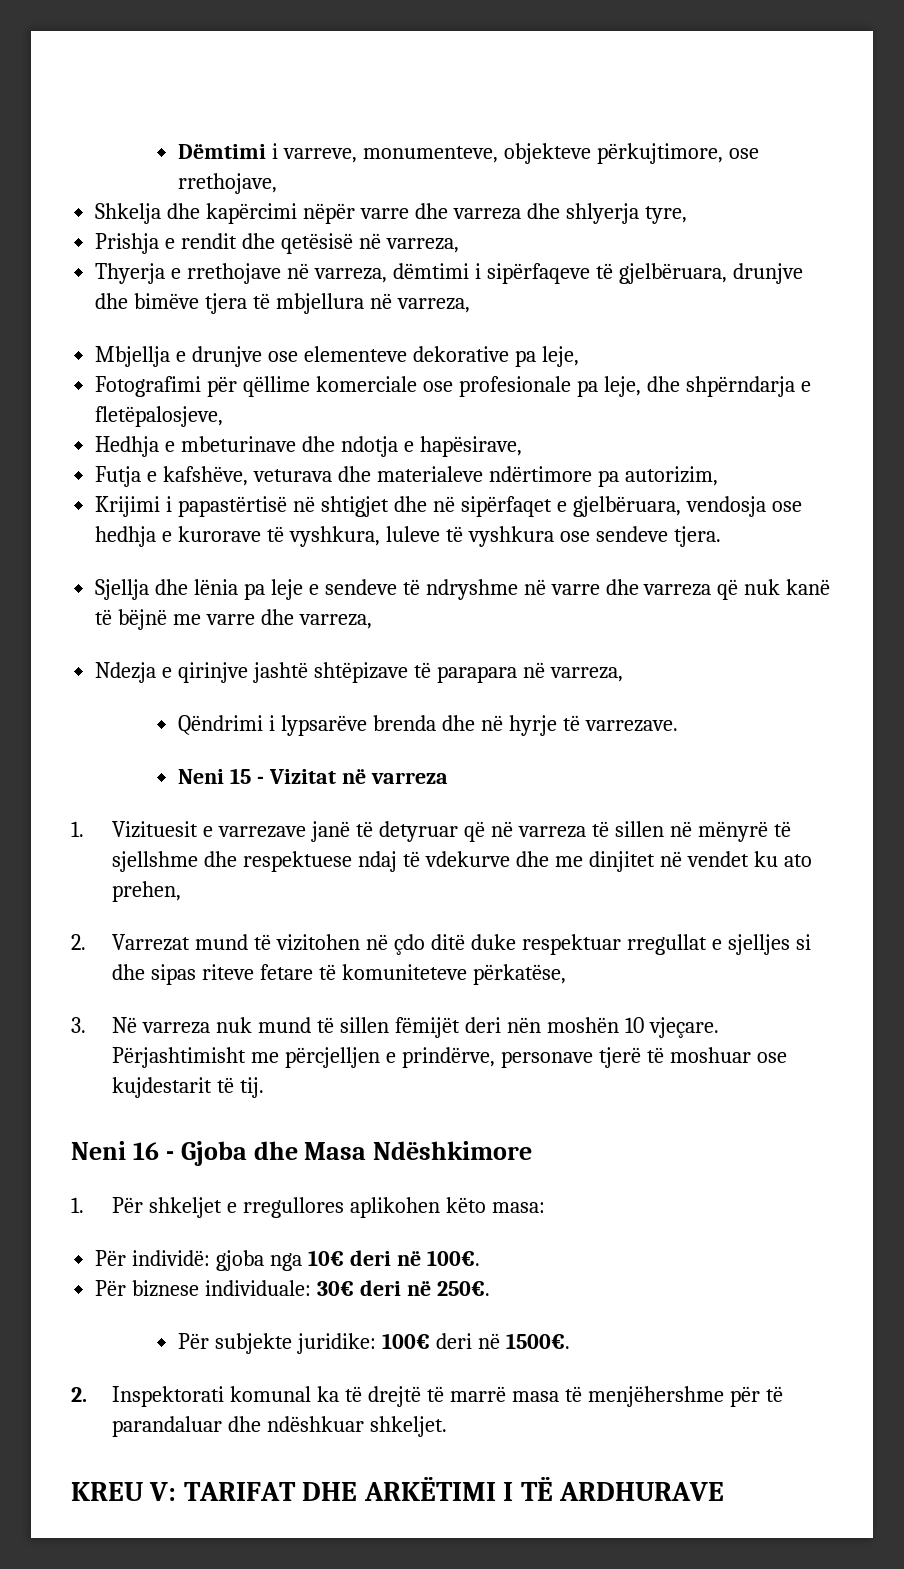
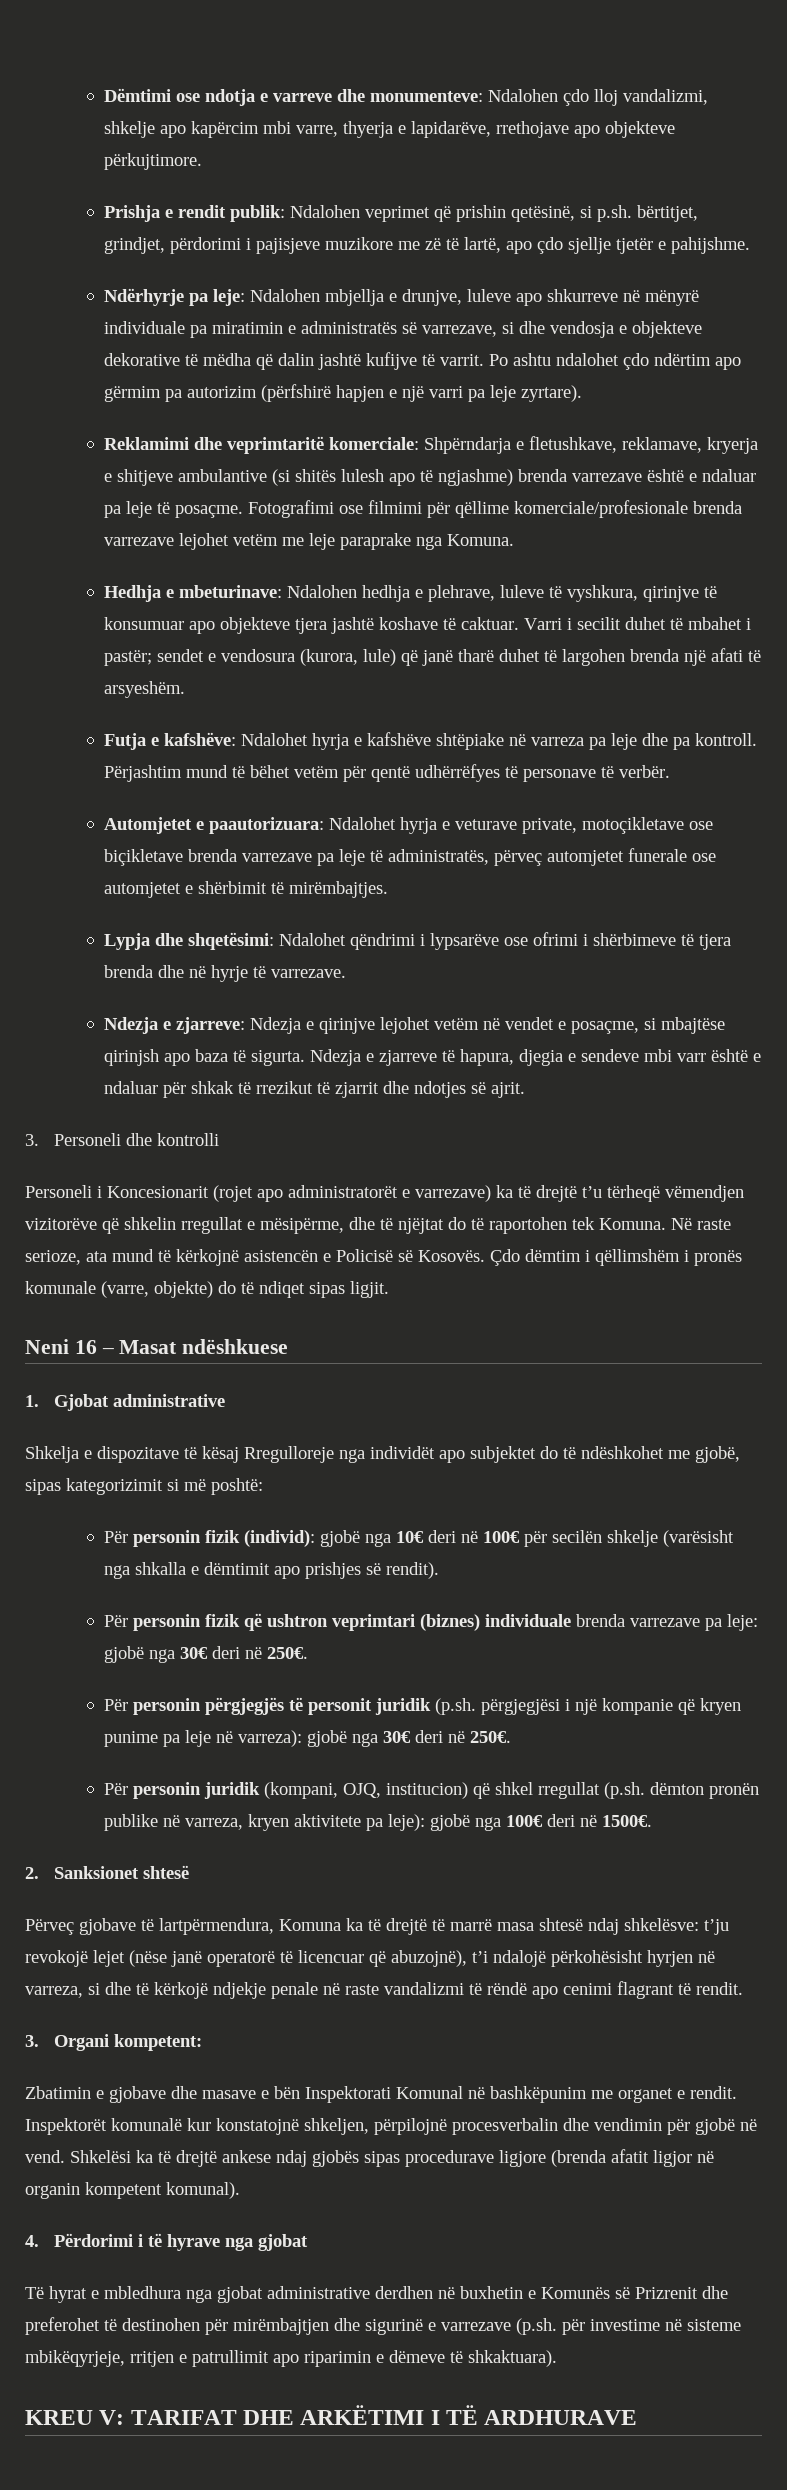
- Dëmtimi i varreve, monumenteve, objekteve përkujtimore, ose rrethojave,
- Shkelja dhe kapërcimi nëpër varre dhe varreza dhe shlyerja tyre,
- Prishja e rendit dhe qetësisë në varreza,
- Thyerja e rrethojave në varreza, dëmtimi i sipërfaqeve të gjelbëruara, drunjve dhe bimëve tjera të mbjellura në varreza,
- Mbjellja e drunjve ose elementeve dekorative pa leje,
- Fotografimi për qëllime komerciale ose profesionale pa leje, dhe shpërndarja e fletëpalosjeve,
- Hedhja e mbeturinave dhe ndotja e hapësirave,
- Futja e kafshëve, veturava dhe materialeve ndërtimore pa autorizim,
- Krijimi i papastërtisë në shtigjet dhe në sipërfaqet e gjelbëruara, vendosja ose hedhja e kurorave të vyshkura, luleve të vyshkura ose sendeve tjera.
- Sjellja dhe lënia pa leje e sendeve të ndryshme në varre dhe varreza që nuk kanë të bëjnë me varre dhe varreza,
- Ndezja e qirinjve jashtë shtëpizave të parapara në varreza,
- Qëndrimi i lypsarëve brenda dhe në hyrje të varrezave.
+ Dëmtimi ose ndotja e varreve dhe monumenteve: Ndalohen çdo lloj vandalizmi, shkelje apo kapërcim mbi varre, thyerja e lapidarëve, rrethojave apo objekteve përkujtimore.
+ Prishja e rendit publik: Ndalohen veprimet që prishin qetësinë, si p.sh. bërtitjet, grindjet, përdorimi i pajisjeve muzikore me zë të lartë, apo çdo sjellje tjetër e pahijshme.
+ Ndërhyrje pa leje: Ndalohen mbjellja e drunjve, luleve apo shkurreve në mënyrë individuale pa miratimin e administratës së varrezave, si dhe vendosja e objekteve dekorative të mëdha që dalin jashtë kufijve të varrit. Po ashtu ndalohet çdo ndërtim apo gërmim pa autorizim (përfshirë hapjen e një varri pa leje zyrtare).
+ Reklamimi dhe veprimtaritë komerciale: Shpërndarja e fletushkave, reklamave, kryerja e shitjeve ambulantive (si shitës lulesh apo të ngjashme) brenda varrezave është e ndaluar pa leje të posaçme. Fotografimi ose filmimi për qëllime komerciale/profesionale brenda varrezave lejohet vetëm me leje paraprake nga Komuna.
+ Hedhja e mbeturinave: Ndalohen hedhja e plehrave, luleve të vyshkura, qirinjve të konsumuar apo objekteve tjera jashtë koshave të caktuar. Varri i secilit duhet të mbahet i pastër; sendet e vendosura (kurora, lule) që janë tharë duhet të largohen brenda një afati të arsyeshëm.
+ Futja e kafshëve: Ndalohet hyrja e kafshëve shtëpiake në varreza pa leje dhe pa kontroll. Përjashtim mund të bëhet vetëm për qentë udhërrëfyes të personave të verbër.
+ Automjetet e paautorizuara: Ndalohet hyrja e veturave private, motoçikletave ose biçikletave brenda varrezave pa leje të administratës, përveç automjetet funerale ose automjetet e shërbimit të mirëmbajtjes.
+ Lypja dhe shqetësimi: Ndalohet qëndrimi i lypsarëve ose ofrimi i shërbimeve të tjera brenda dhe në hyrje të varrezave.
- Neni 15 - Vizitat në varreza
- 1. Vizituesit e varrezave janë të detyruar që në varreza të sillen në mënyrë të sjellshme dhe respektuese ndaj të vdekurve dhe me dinjitet në vendet ku ato prehen,
- 2. Varrezat mund të vizitohen në çdo ditë duke respektuar rregullat e sjelljes si dhe sipas riteve fetare të komuniteteve përkatëse,
- 3. Në varreza nuk mund të sillen fëmijët deri nën moshën 10 vjeçare. Përjashtimisht me përcjelljen e prindërve, personave tjerë të moshuar ose kujdestarit të tij.
- Neni 16 - Gjoba dhe Masa Ndëshkimore
- 1. Për shkeljet e rregullores aplikohen këto masa:
- Për individë: gjoba nga 10€ deri në 100€.
- Për biznese individuale: 30€ deri në 250€.
- Për subjekte juridike: 100€ deri në 1500€.
+ Ndezja e zjarreve: Ndezja e qirinjve lejohet vetëm në vendet e posaçme, si mbajtëse qirinjsh apo baza të sigurta. Ndezja e zjarreve të hapura, djegia e sendeve mbi varr është e ndaluar për shkak të rrezikut të zjarrit dhe ndotjes së ajrit.
+ 3. Personeli dhe kontrolli
+ Personeli i Koncesionarit (rojet apo administratorët e varrezave) ka të drejtë t’u tërheqë vëmendjen vizitorëve që shkelin rregullat e mësipërme, dhe të njëjtat do të raportohen tek Komuna. Në raste serioze, ata mund të kërkojnë asistencën e Policisë së Kosovës. Çdo dëmtim i qëllimshëm i pronës komunale (varre, objekte) do të ndiqet sipas ligjit.
+ Neni 16 – Masat ndëshkuese
+ 1. Gjobat administrative
+ Shkelja e dispozitave të kësaj Rregulloreje nga individët apo subjektet do të ndëshkohet me gjobë, sipas kategorizimit si më poshtë:
+ Për personin fizik (individ): gjobë nga 10€ deri në 100€ për secilën shkelje (varësisht nga shkalla e dëmtimit apo prishjes së rendit).
+ Për personin fizik që ushtron veprimtari (biznes) individuale brenda varrezave pa leje: gjobë nga 30€ deri në 250€.
+ Për personin përgjegjës të personit juridik (p.sh. përgjegjësi i një kompanie që kryen punime pa leje në varreza): gjobë nga 30€ deri në 250€.
+ Për personin juridik (kompani, OJQ, institucion) që shkel rregullat (p.sh. dëmton pronën publike në varreza, kryen aktivitete pa leje): gjobë nga 100€ deri në 1500€.
- 2. Inspektorati komunal ka të drejtë të marrë masa të menjëhershme për të parandaluar dhe ndëshkuar shkeljet.
+ 2. Sanksionet shtesë
+ Përveç gjobave të lartpërmendura, Komuna ka të drejtë të marrë masa shtesë ndaj shkelësve: t’ju revokojë lejet (nëse janë operatorë të licencuar që abuzojnë), t’i ndalojë përkohësisht hyrjen në varreza, si dhe të kërkojë ndjekje penale në raste vandalizmi të rëndë apo cenimi flagrant të rendit.
+ 3. Organi kompetent:
+ Zbatimin e gjobave dhe masave e bën Inspektorati Komunal në bashkëpunim me organet e rendit. Inspektorët komunalë kur konstatojnë shkeljen, përpilojnë procesverbalin dhe vendimin për gjobë në vend. Shkelësi ka të drejtë ankese ndaj gjobës sipas procedurave ligjore (brenda afatit ligjor në organin kompetent komunal).
+ 4. Përdorimi i të hyrave nga gjobat
+ Të hyrat e mbledhura nga gjobat administrative derdhen në buxhetin e Komunës së Prizrenit dhe preferohet të destinohen për mirëmbajtjen dhe sigurinë e varrezave (p.sh. për investime në sisteme mbikëqyrjeje, rritjen e patrullimit apo riparimin e dëmeve të shkaktuara).

